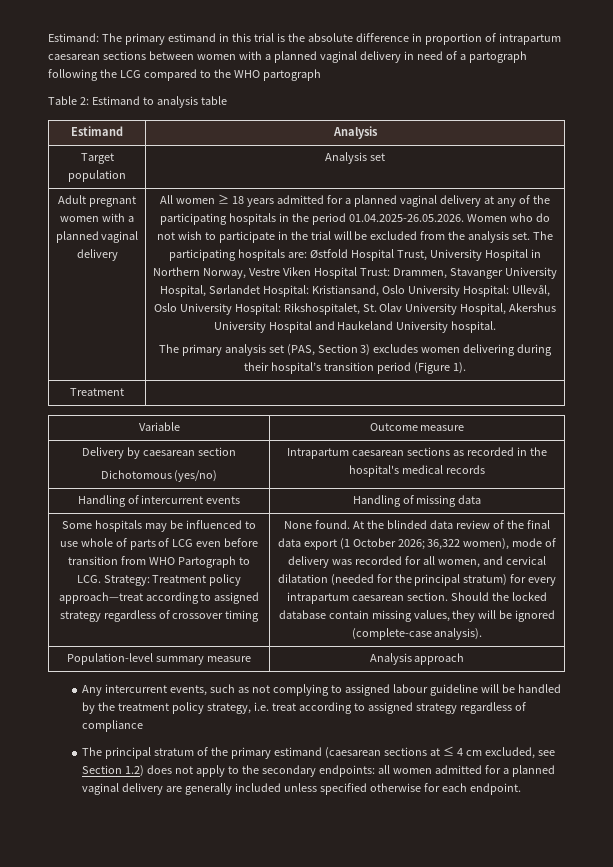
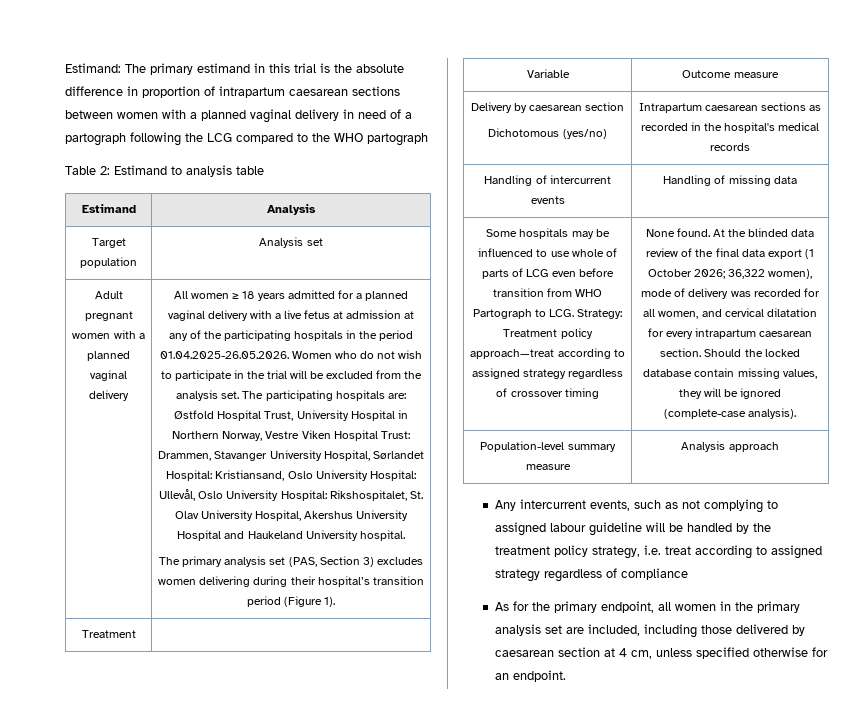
- All women ≥ 18 years admitted for a planned vaginal delivery at any of the participating hospitals in the period 01.04.2025-26.05.2026. Women who do not wish to participate in the trial will be excluded from the analysis set.
+ All women ≥ 18 years admitted for a planned vaginal delivery with a live fetus at admission at any of the participating hospitals in the period 01.04.2025-26.05.2026. Women who do not wish to participate in the trial will be excluded from the analysis set.
- At the blinded data review of the final data export (1 October 2026; 36,322 women), mode of delivery was recorded for all women, and cervical dilatation (needed for the principal stratum) for every intrapartum caesarean section.
+ At the blinded data review of the final data export (1 October 2026; 36,322 women), mode of delivery was recorded for all women, and cervical dilatation for every intrapartum caesarean section.
- The principal stratum of the primary estimand (caesarean sections at ≤ 4 cm excluded, see Section 1.2) does not apply to the secondary endpoints: all women admitted for a planned vaginal delivery are generally included unless specified otherwise for each endpoint.
+ As for the primary endpoint, all women in the primary analysis set are included, including those delivered by caesarean section at 4 cm, unless specified otherwise for an endpoint.

